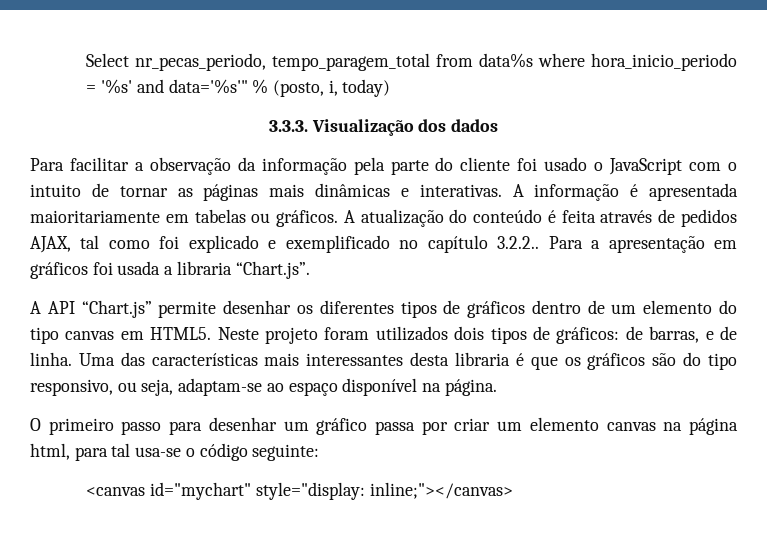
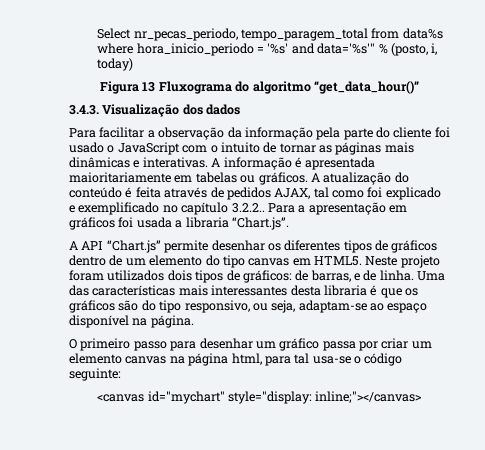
- 3.3.3. Visualização dos dados
+ Figura 13 Fluxograma do algoritmo “get_data_hour()”
+ 3.4.3. Visualização dos dados

